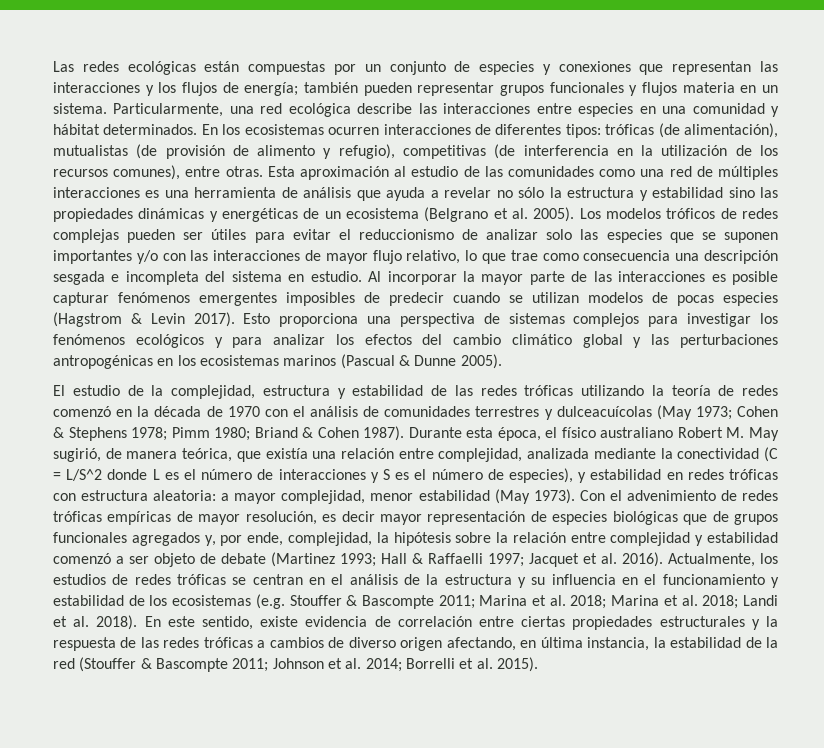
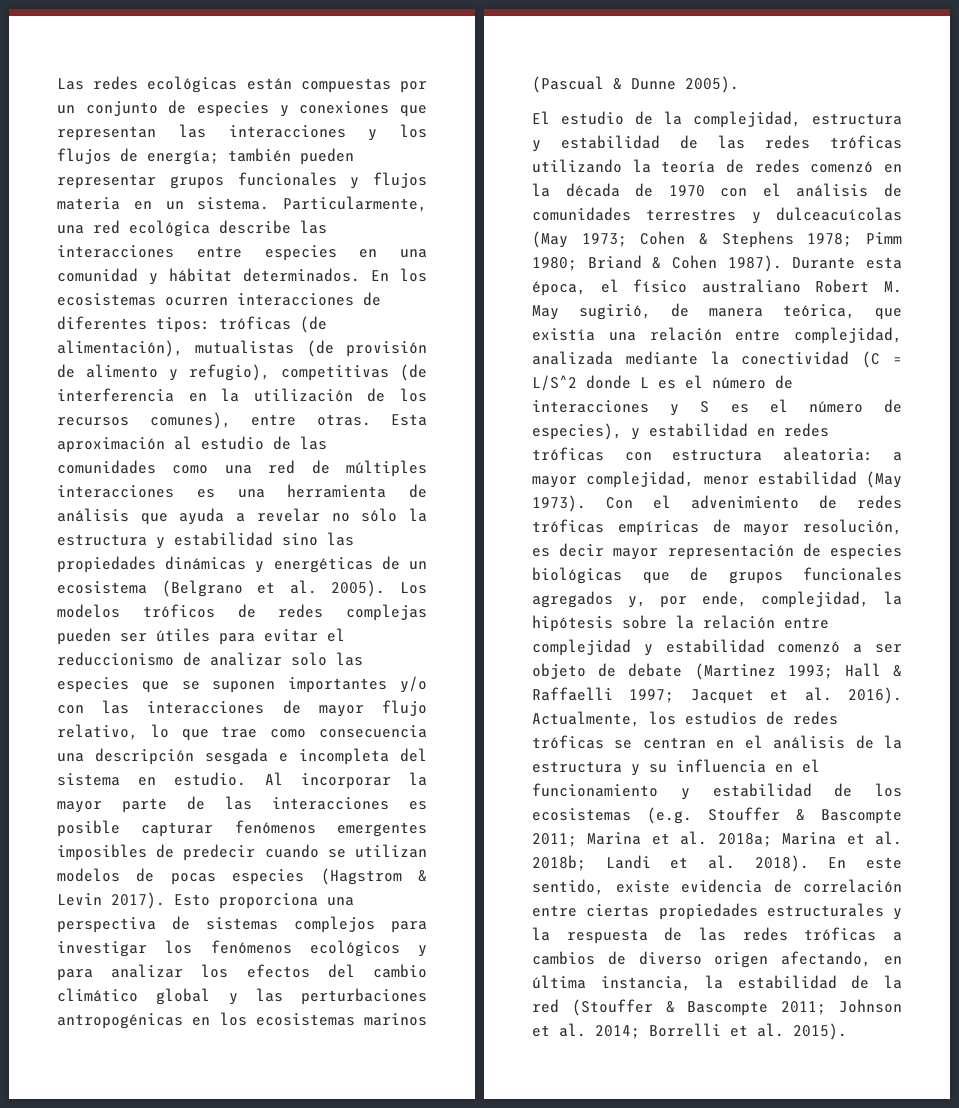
- Actualmente, los estudios de redes tróficas se centran en el análisis de la estructura y su influencia en el funcionamiento y estabilidad de los ecosistemas (e.g. Stouffer & Bascompte 2011; Marina et al. 2018; Marina et al. 2018; Landi et al. 2018).
+ Actualmente, los estudios de redes tróficas se centran en el análisis de la estructura y su influencia en el funcionamiento y estabilidad de los ecosistemas (e.g. Stouffer & Bascompte 2011; Marina et al. 2018a; Marina et al. 2018b; Landi et al. 2018).

